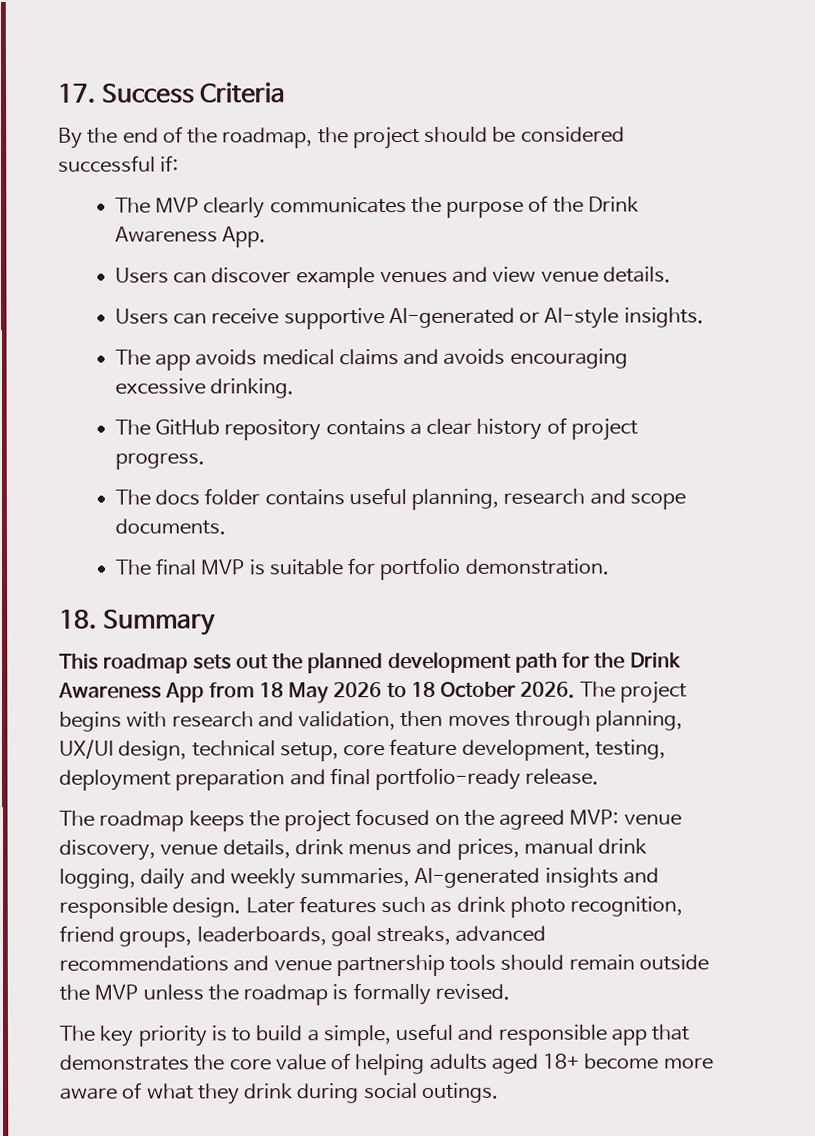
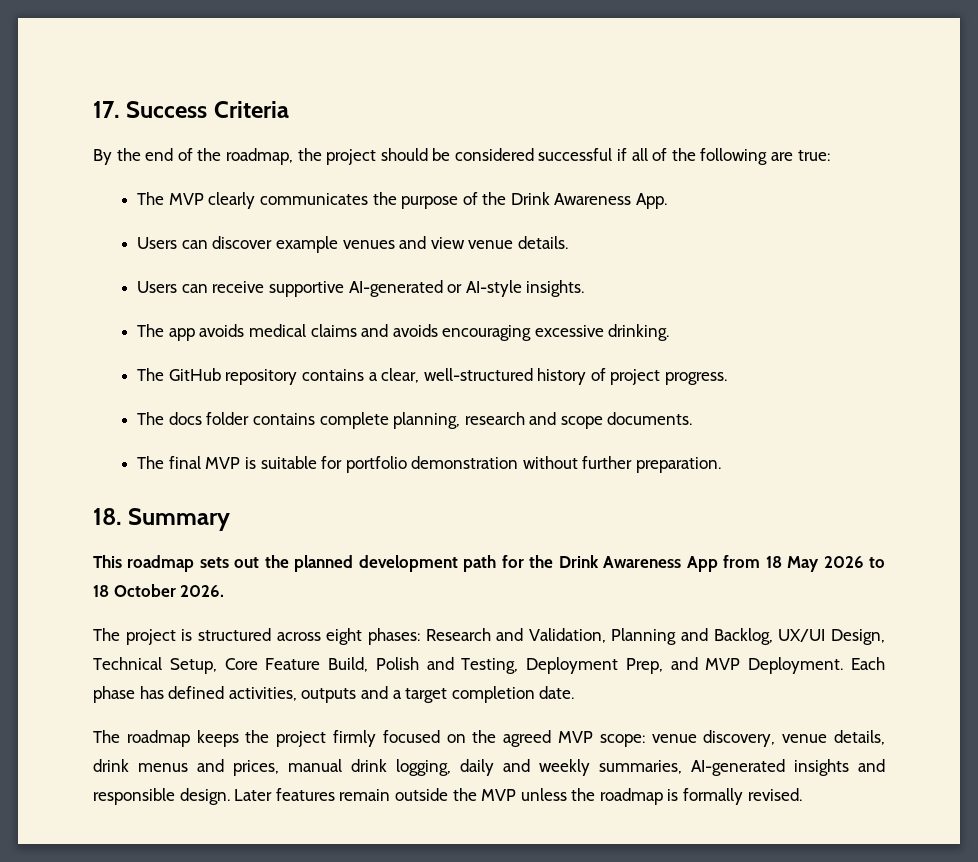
- By the end of the roadmap, the project should be considered successful if:
+ By the end of the roadmap, the project should be considered successful if all of the following are true:
- The GitHub repository contains a clear history of project progress.
+ The GitHub repository contains a clear, well-structured history of project progress.
- The docs folder contains useful planning, research and scope documents.
+ The docs folder contains complete planning, research and scope documents.
- The final MVP is suitable for portfolio demonstration.
+ The final MVP is suitable for portfolio demonstration without further preparation.
- This roadmap sets out the planned development path for the Drink Awareness App from 18 May 2026 to 18 October 2026. The project begins with research and validation, then moves through planning, UX/UI design, technical setup, core feature development, testing, deployment preparation and final portfolio-ready release.
+ This roadmap sets out the planned development path for the Drink Awareness App from 18 May 2026 to 18 October 2026.
+ The project is structured across eight phases: Research and Validation, Planning and Backlog, UX/UI Design, Technical Setup, Core Feature Build, Polish and Testing, Deployment Prep, and MVP Deployment. Each phase has defined activities, outputs and a target completion date.
- The roadmap keeps the project focused on the agreed MVP: venue discovery, venue details, drink menus and prices, manual drink logging, daily and weekly summaries, AI-generated insights and responsible design.
+ The roadmap keeps the project firmly focused on the agreed MVP scope: venue discovery, venue details, drink menus and prices, manual drink logging, daily and weekly summaries, AI-generated insights and responsible design.
- Later features such as drink photo recognition, friend groups, leaderboards, goal streaks, advanced recommendations and venue partnership tools should remain outside the MVP unless the roadmap is formally revised.
+ Later features remain outside the MVP unless the roadmap is formally revised.
- The key priority is to build a simple, useful and responsible app that demonstrates the core value of helping adults aged 18+ become more aware of what they drink during social outings.

